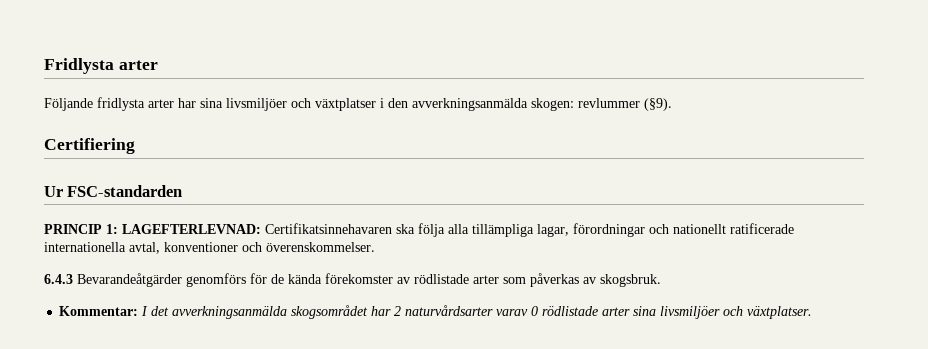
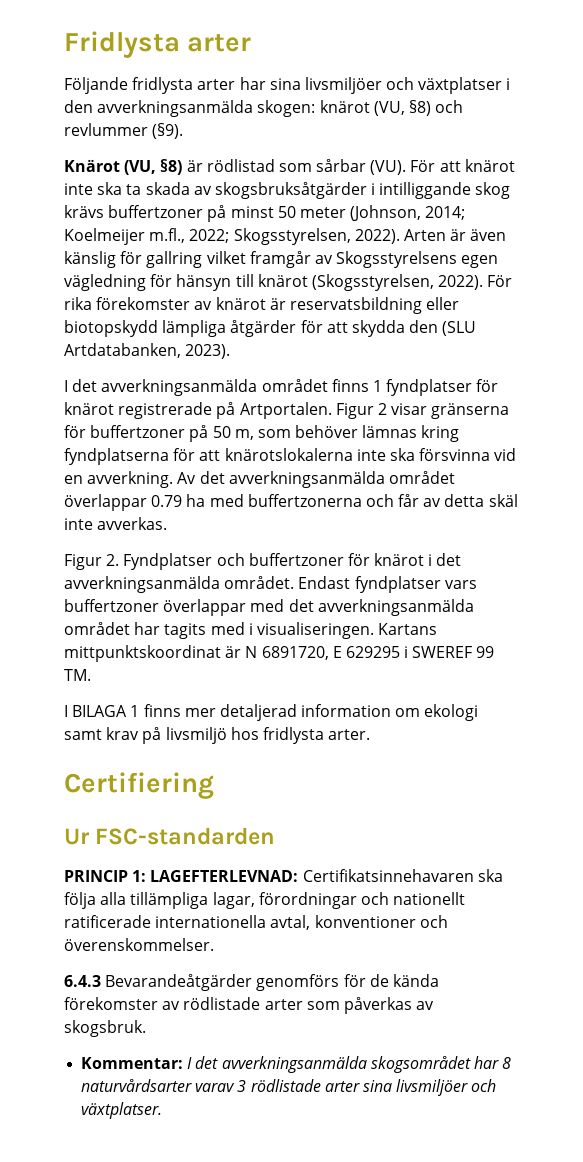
- Följande fridlysta arter har sina livsmiljöer och växtplatser i den avverkningsanmälda skogen: revlummer (§9).
+ Följande fridlysta arter har sina livsmiljöer och växtplatser i den avverkningsanmälda skogen: knärot (VU, §8) och revlummer (§9).
+ Knärot (VU, §8) är rödlistad som sårbar (VU). För att knärot inte ska ta skada av skogsbruksåtgärder i intilliggande skog krävs buffertzoner på minst 50 meter (Johnson, 2014; Koelmeijer m.fl., 2022; Skogsstyrelsen, 2022). Arten är även känslig för gallring vilket framgår av Skogsstyrelsens egen vägledning för hänsyn till knärot (Skogsstyrelsen, 2022). För rika förekomster av knärot är reservatsbildning eller biotopskydd lämpliga åtgärder för att skydda den (SLU Artdatabanken, 2023).
+ I det avverkningsanmälda området finns 1 fyndplatser för knärot registrerade på Artportalen. Figur 2 visar gränserna för buffertzoner på 50 m, som behöver lämnas kring fyndplatserna för att knärotslokalerna inte ska försvinna vid en avverkning. Av det avverkningsanmälda området överlappar 0.79 ha med buffertzonerna och får av detta skäl inte avverkas.
+ Figur 2. Fyndplatser och buffertzoner för knärot i det avverkningsanmälda området. Endast fyndplatser vars buffertzoner överlappar med det avverkningsanmälda området har tagits med i visualiseringen. Kartans mittpunktskoordinat är N 6891720, E 629295 i SWEREF 99 TM.
+ I BILAGA 1 finns mer detaljerad information om ekologi samt krav på livsmiljö hos fridlysta arter.
- Kommentar: I det avverkningsanmälda skogsområdet har 2 naturvårdsarter varav 0 rödlistade arter sina livsmiljöer och växtplatser.
+ Kommentar: I det avverkningsanmälda skogsområdet har 8 naturvårdsarter varav 3 rödlistade arter sina livsmiljöer och växtplatser.

